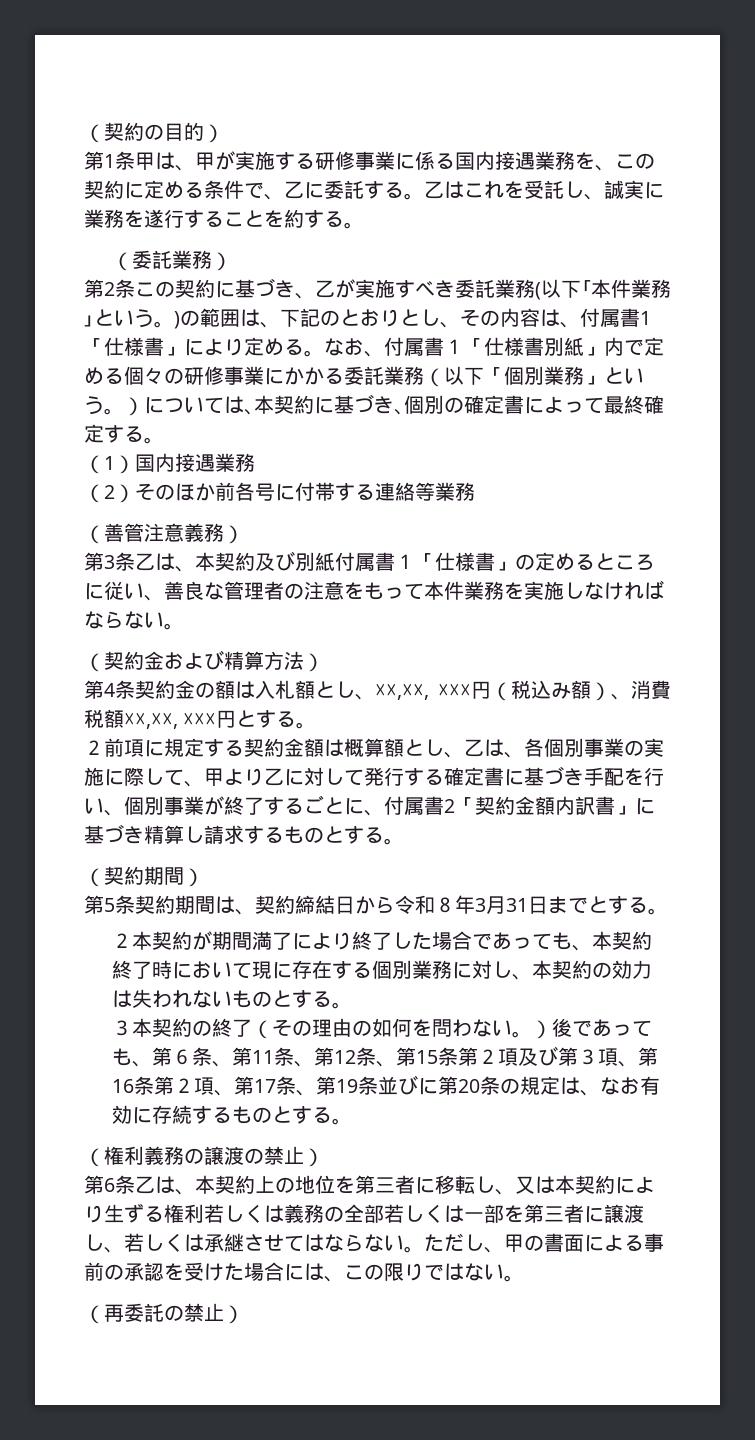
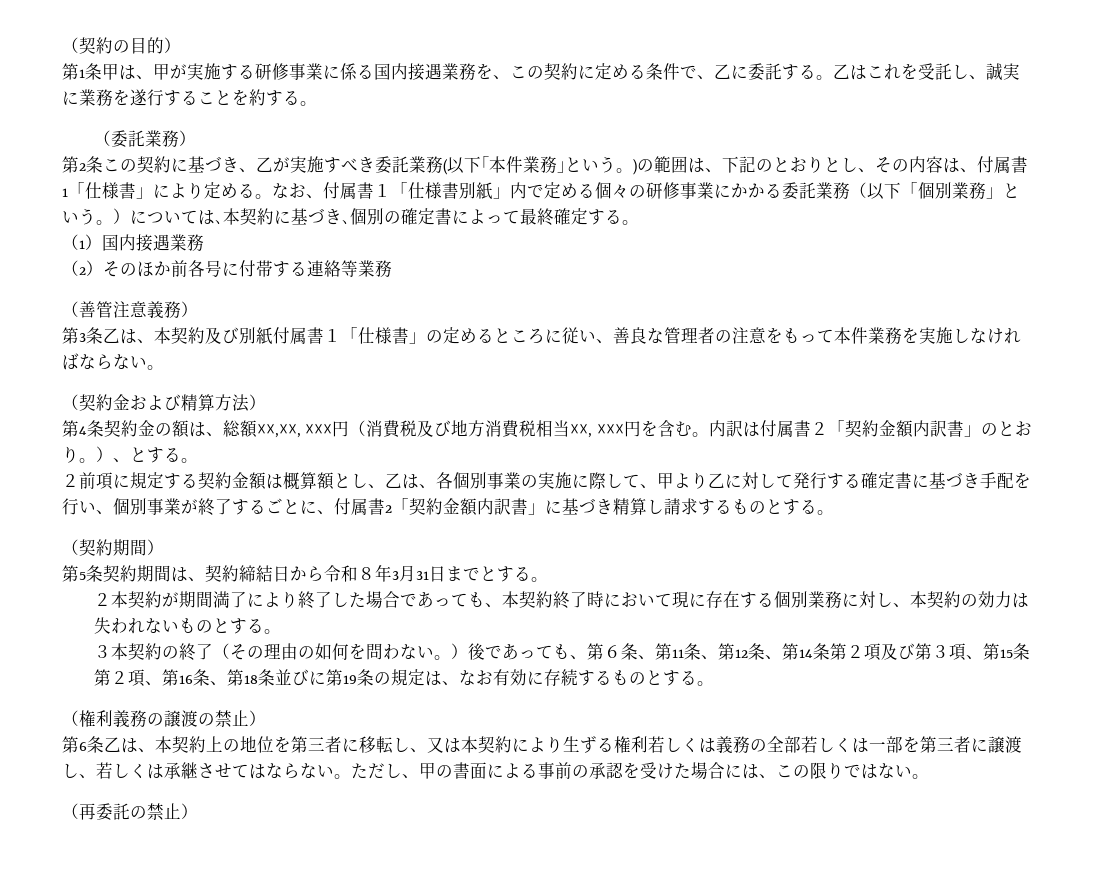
- 第4条契約金の額は入札額とし、☓☓,☓☓, ☓☓☓円（税込み額）、消費税額☓☓,☓☓, ☓☓☓円とする。
+ 第4条契約金の額は、総額☓☓,☓☓, ☓☓☓円（消費税及び地方消費税相当☓☓, ☓☓☓円を含む。内訳は付属書２「契約金額内訳書」のとおり。）、とする。
- ３本契約の終了（その理由の如何を問わない。）後であっても、第６条、第11条、第12条、第15条第２項及び第３項、第16条第２項、第17条、第19条並びに第20条の規定は、なお有効に存続するものとする。
+ ３本契約の終了（その理由の如何を問わない。）後であっても、第６条、第11条、第12条、第14条第２項及び第３項、第15条第２項、第16条、第18条並びに第19条の規定は、なお有効に存続するものとする。

